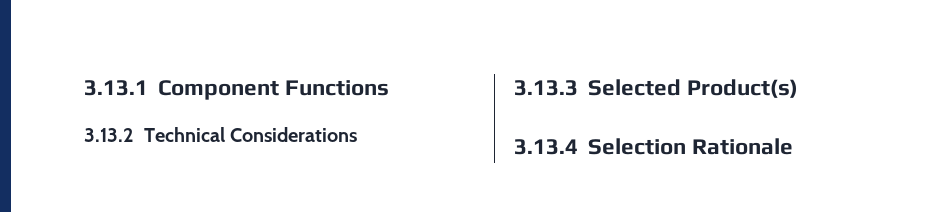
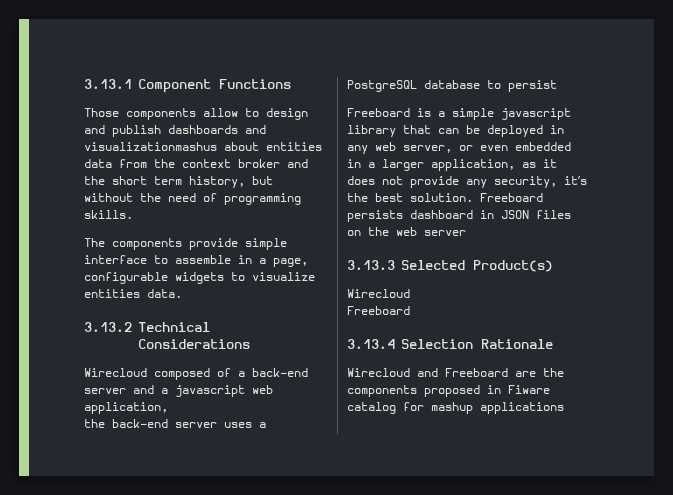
+ Those components allow to design and publish dashboards and visualizationmashus about entities data from the context broker and the short term history, but without the need of programming skills.
+ The components provide simple interface to assemble in a page, configurable widgets to visualize entities data.
  3.13.2 Technical Considerations
+ Wirecloud composed of a back-end server and a javascript web application,
+ the back-end server uses a PostgreSQL database to persist
+ Freeboard is a simple javascript library that can be deployed in any web server, or even embedded in a larger application, as it does not provide any security, it’s the best solution. Freeboard persists dashboard in JSON files on the web server
  3.13.3 Selected Product(s)
+ Wirecloud
+ Freeboard
+ Wirecloud and Freeboard are the components proposed in Fiware catalog for mashup applications

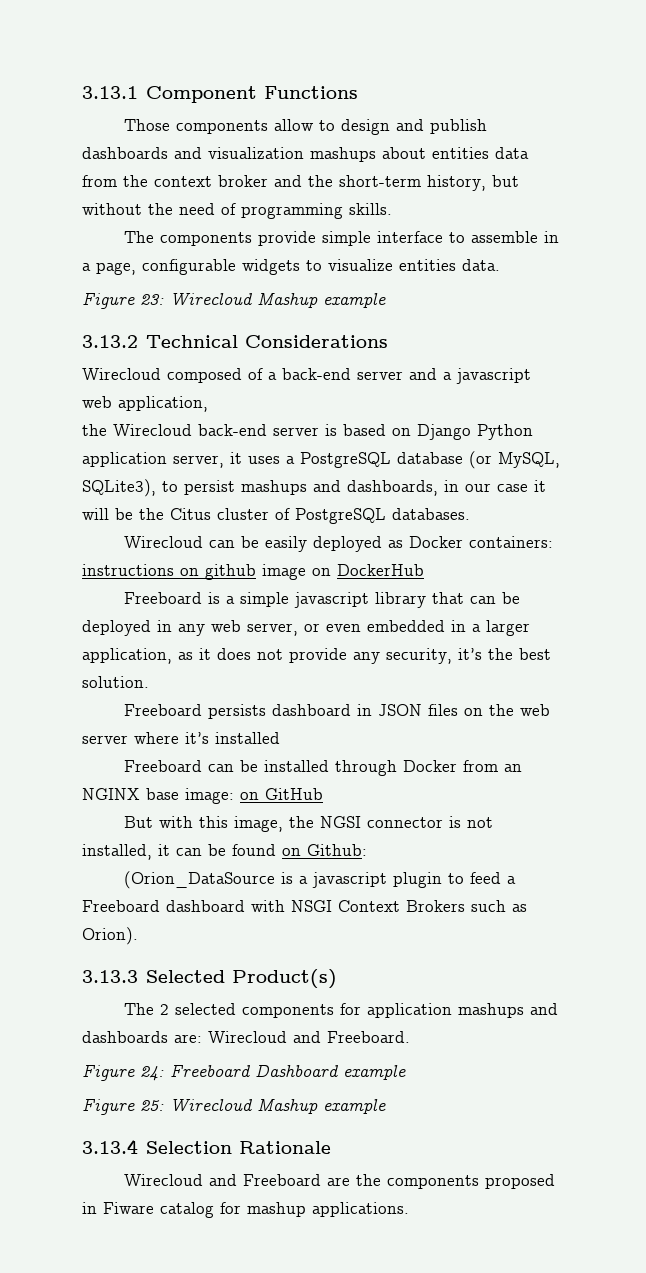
- Those components allow to design and publish dashboards and visualizationmashus about entities data from the context broker and the short term history, but without the need of programming skills.
+ Those components allow to design and publish dashboards and visualization mashups about entities data from the context broker and the short-term history, but without the need of programming skills.
+ Figure 23: Wirecloud Mashup example
- the back-end server uses a PostgreSQL database to persist
+ the Wirecloud back-end server is based on Django Python application server, it uses a PostgreSQL database (or MySQL, SQLite3), to persist mashups and dashboards, in our case it will be the Citus cluster of PostgreSQL databases.
+ Wirecloud can be easily deployed as Docker containers: instructions on github image on DockerHub
- Freeboard is a simple javascript library that can be deployed in any web server, or even embedded in a larger application, as it does not provide any security, it’s the best solution. Freeboard persists dashboard in JSON files on the web server
+ Freeboard is a simple javascript library that can be deployed in any web server, or even embedded in a larger application, as it does not provide any security, it’s the best solution.
+ Freeboard persists dashboard in JSON files on the web server where it’s installed
+ Freeboard can be installed through Docker from an NGINX base image: on GitHub
+ But with this image, the NGSI connector is not installed, it can be found on Github:
+ (Orion_DataSource is a javascript plugin to feed a Freeboard dashboard with NSGI Context Brokers such as Orion).
  3.13.3 Selected Product(s)
- Wirecloud
- Freeboard
+ The 2 selected components for application mashups and dashboards are: Wirecloud and Freeboard.
+ Figure 24: Freeboard Dashboard example
+ Figure 25: Wirecloud Mashup example
- Wirecloud and Freeboard are the components proposed in Fiware catalog for mashup applications
+ Wirecloud and Freeboard are the components proposed in Fiware catalog for mashup applications.

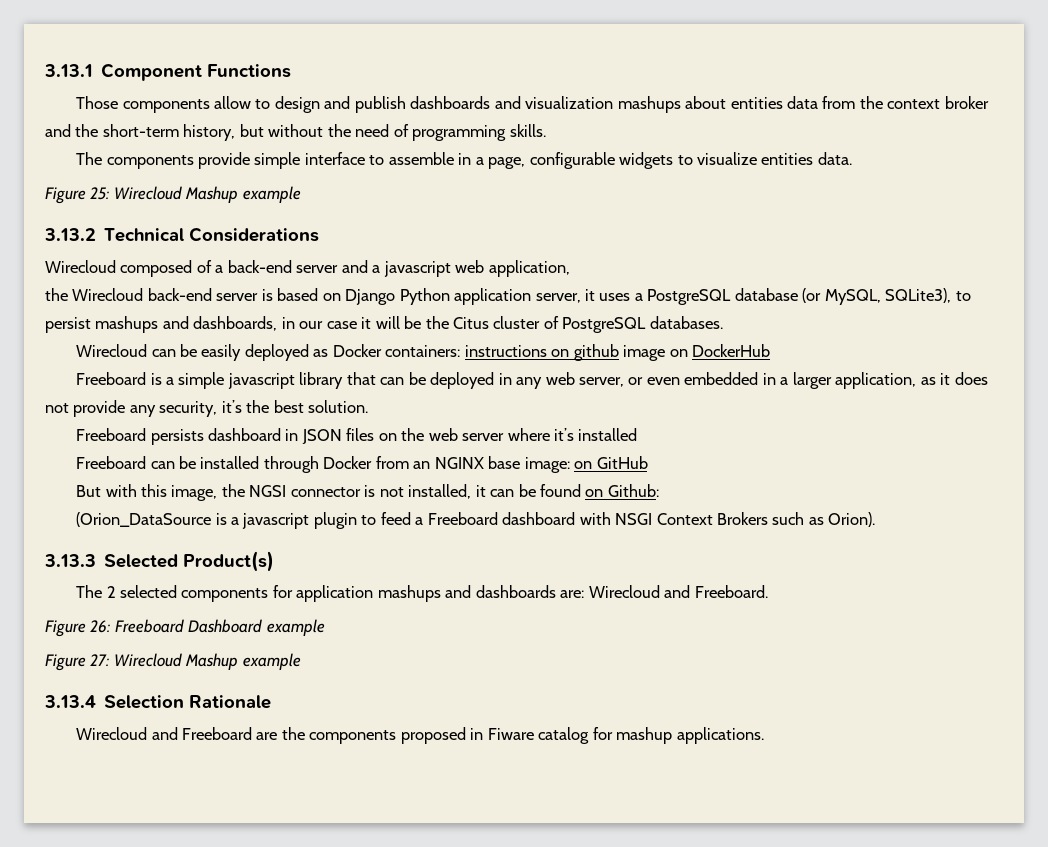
- Figure 23: Wirecloud Mashup example
+ Figure 25: Wirecloud Mashup example
- Figure 24: Freeboard Dashboard example
+ Figure 26: Freeboard Dashboard example
- Figure 25: Wirecloud Mashup example
+ Figure 27: Wirecloud Mashup example

